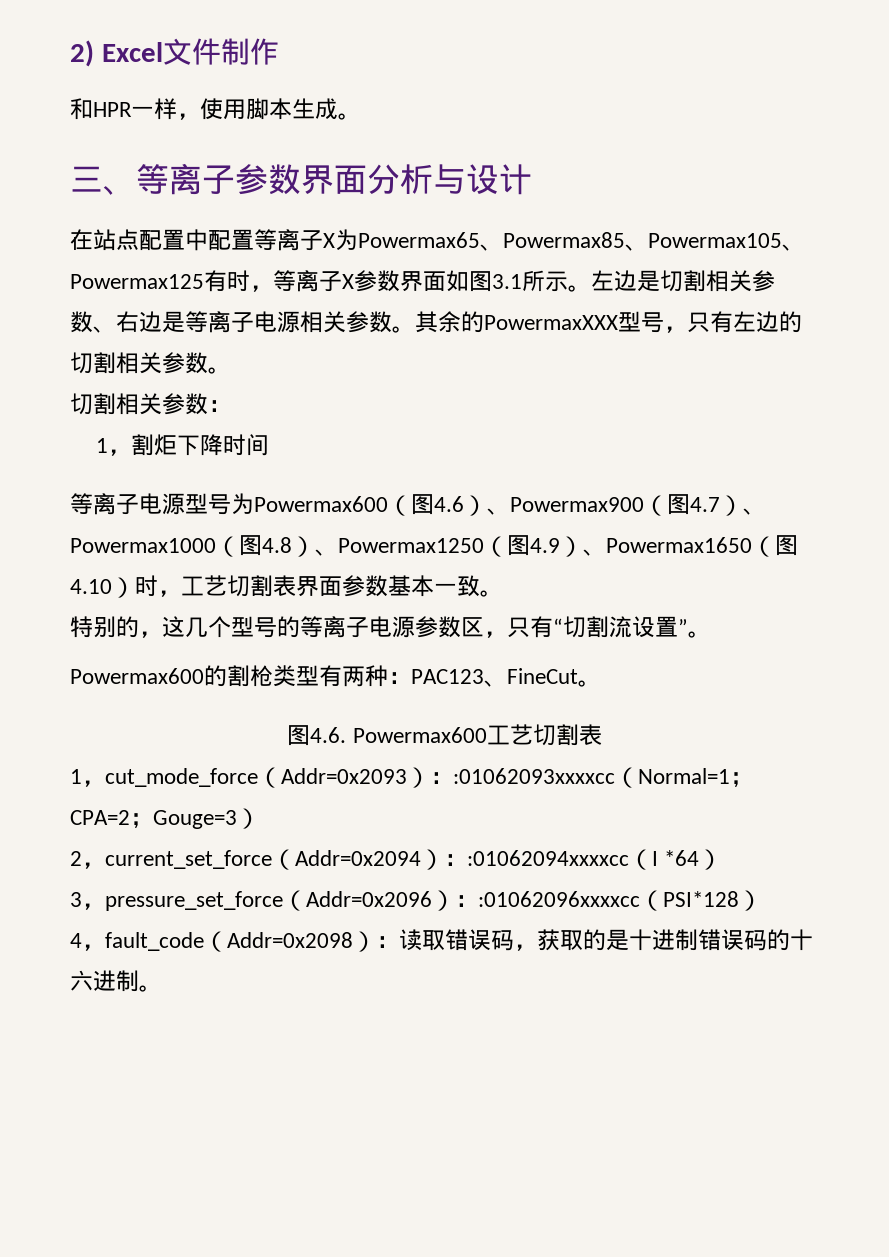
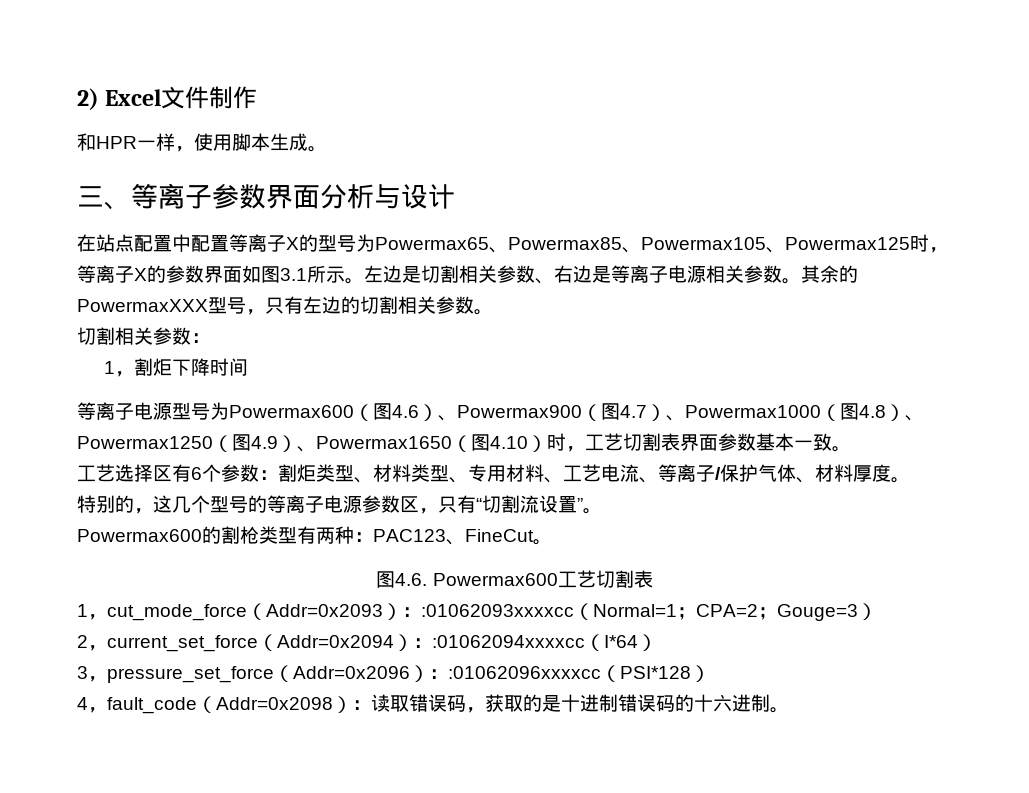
- 在站点配置中配置等离子X为Powermax65、Powermax85、Powermax105、Powermax125有时，等离子X参数界面如图3.1所示。
+ 在站点配置中配置等离子X的型号为Powermax65、Powermax85、Powermax105、Powermax125时，等离子X的参数界面如图3.1所示。
+ 工艺选择区有6个参数：割炬类型、材料类型、专用材料、工艺电流、等离子/保护气体、材料厚度。
- 2，current_set_force（Addr=0x2094）：:01062094xxxxcc（I *64）
+ 2，current_set_force（Addr=0x2094）：:01062094xxxxcc（I*64）

